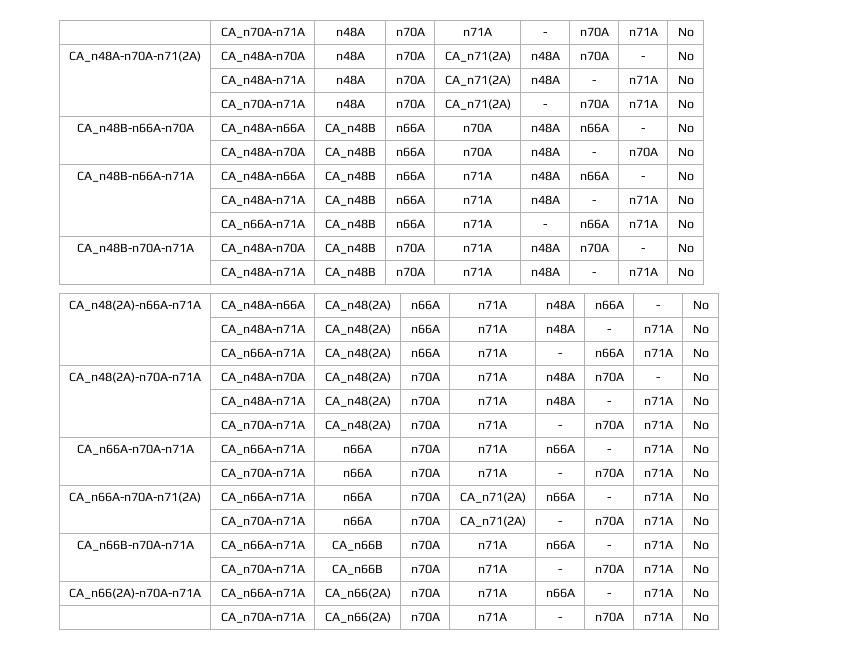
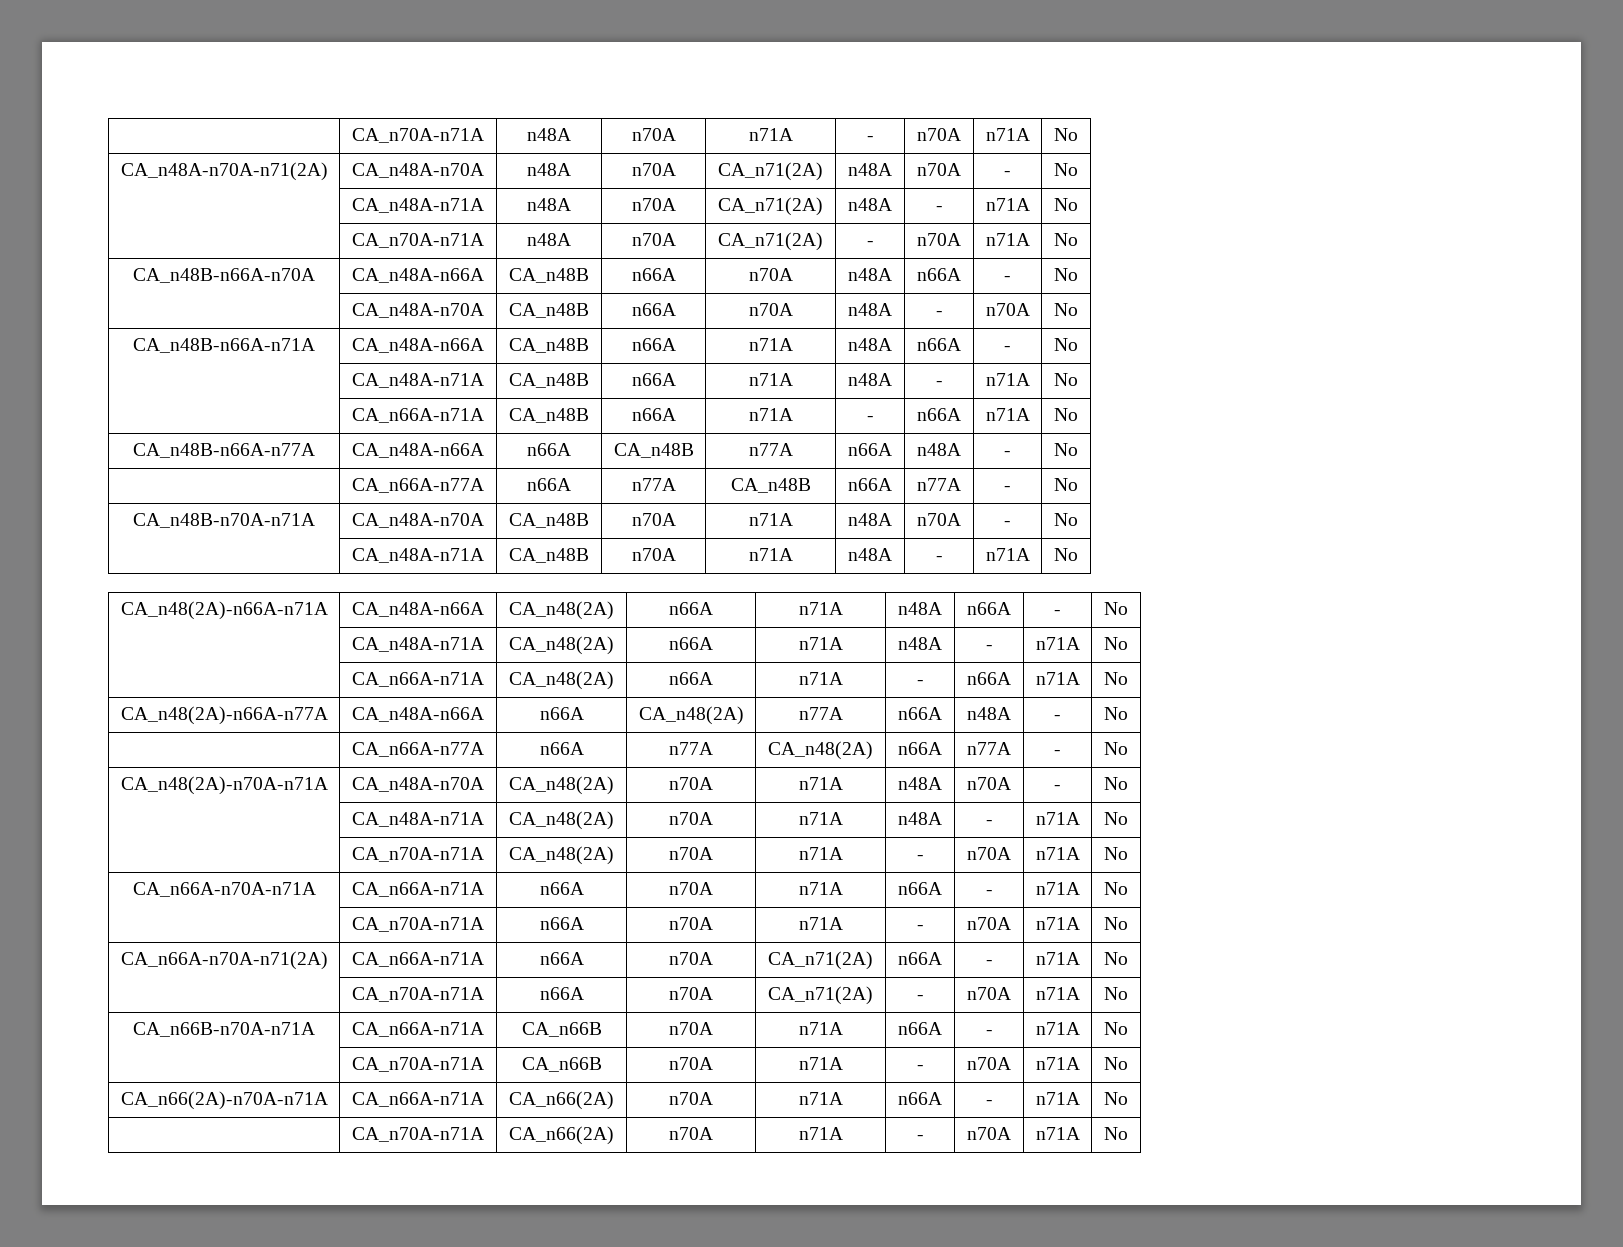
+ CA_n48B-n66A-n77A | CA_n48A-n66A | n66A | CA_n48B | n77A | n66A | n48A | - | No
+ | CA_n66A-n77A | n66A | n77A | CA_n48B | n66A | n77A | - | No
+ CA_n48(2A)-n66A-n77A | CA_n48A-n66A | n66A | CA_n48(2A) | n77A | n66A | n48A | - | No
+ | CA_n66A-n77A | n66A | n77A | CA_n48(2A) | n66A | n77A | - | No

